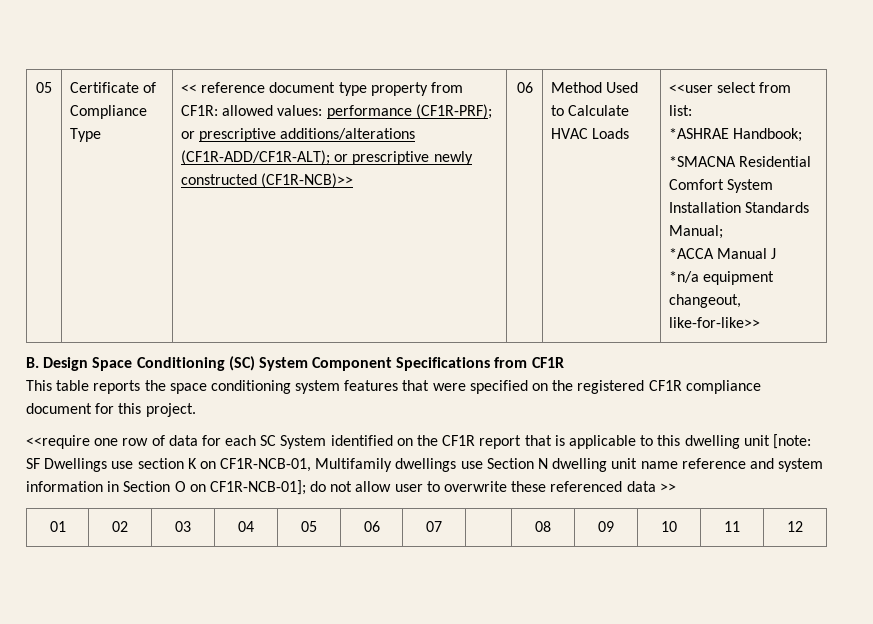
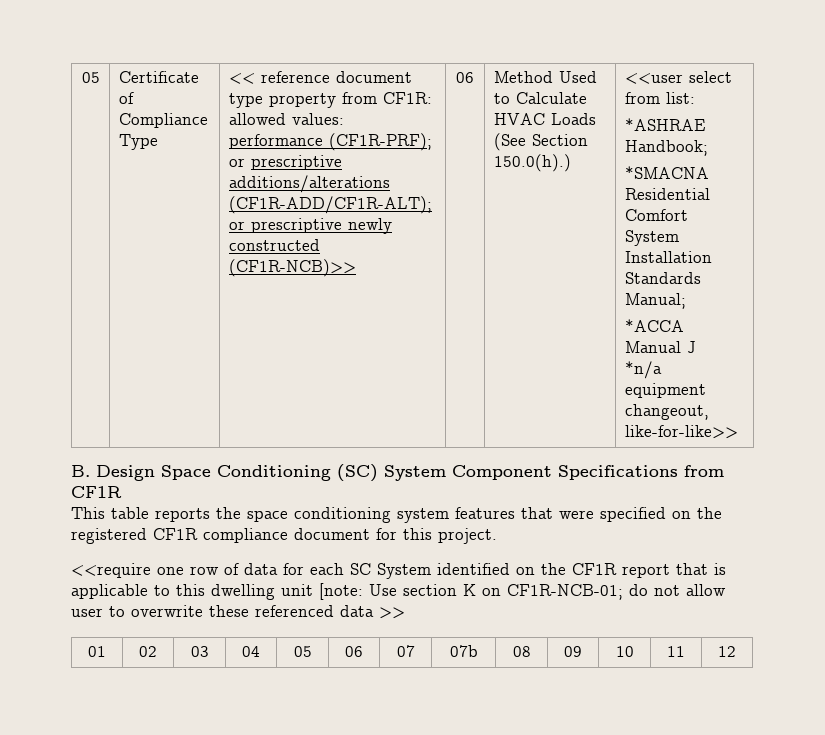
- Method Used to Calculate HVAC Loads
+ Method Used to Calculate HVAC Loads (See Section 150.0(h).)
- <<require one row of data for each SC System identified on the CF1R report that is applicable to this dwelling unit [note: SF Dwellings use section K on CF1R-NCB-01, Multifamily dwellings use Section N dwelling unit name reference and system information in Section O on CF1R-NCB-01]; do not allow user to overwrite these referenced data >>
+ <<require one row of data for each SC System identified on the CF1R report that is applicable to this dwelling unit [note: Use section K on CF1R-NCB-01; do not allow user to overwrite these referenced data >>
- 01 | 02 | 03 | 04 | 05 | 06 | 07 | | 08 | 09 | 10 | 11 | 12
+ 01 | 02 | 03 | 04 | 05 | 06 | 07 | 07b | 08 | 09 | 10 | 11 | 12

